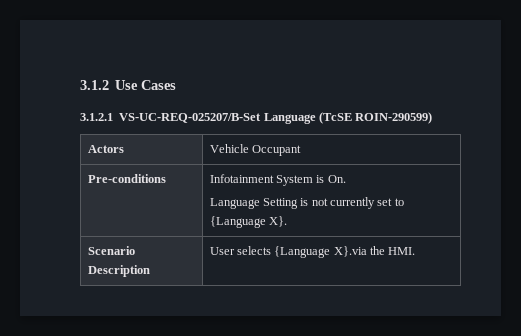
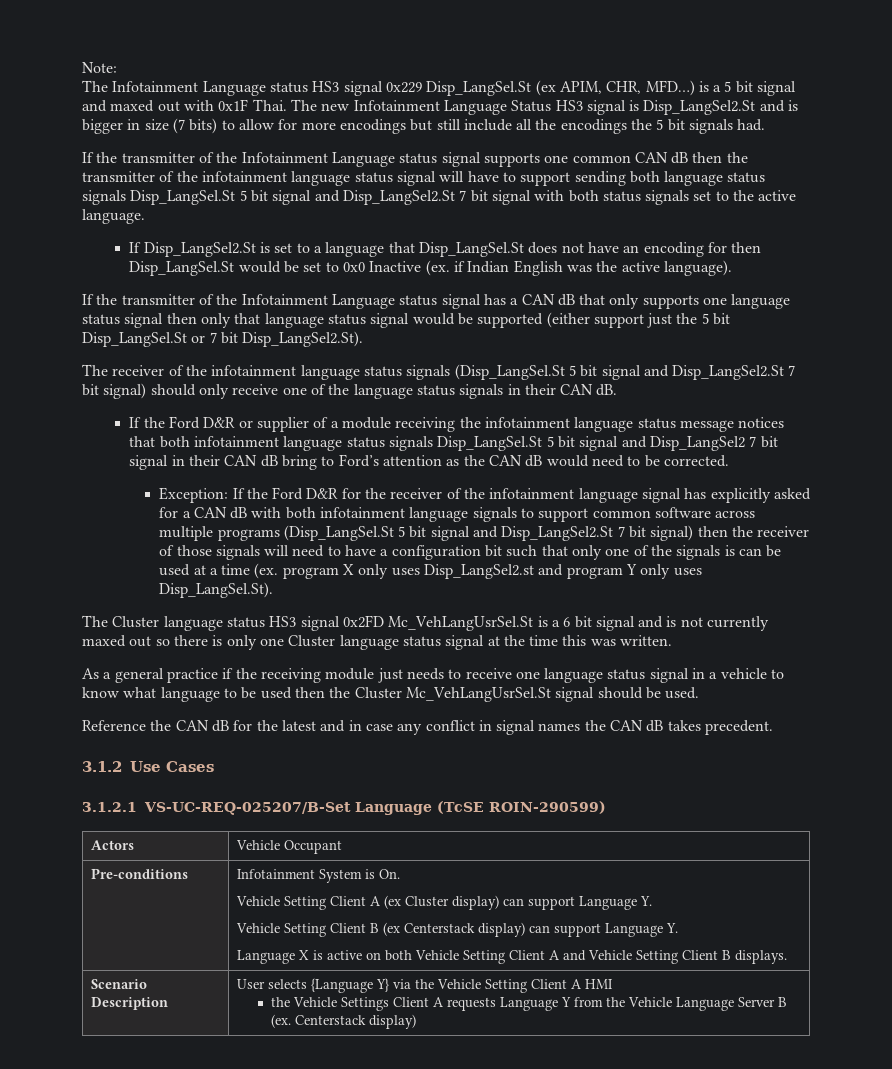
+ Note:
+ The Infotainment Language status HS3 signal 0x229 Disp_LangSel.St (ex APIM, CHR, MFD…) is a 5 bit signal and maxed out with 0x1F Thai. The new Infotainment Language Status HS3 signal is Disp_LangSel2.St and is bigger in size (7 bits) to allow for more encodings but still include all the encodings the 5 bit signals had.
+ If the transmitter of the Infotainment Language status signal supports one common CAN dB then the transmitter of the infotainment language status signal will have to support sending both language status signals Disp_LangSel.St 5 bit signal and Disp_LangSel2.St 7 bit signal with both status signals set to the active language.
+ If Disp_LangSel2.St is set to a language that Disp_LangSel.St does not have an encoding for then Disp_LangSel.St would be set to 0x0 Inactive (ex. if Indian English was the active language).
+ If the transmitter of the Infotainment Language status signal has a CAN dB that only supports one language status signal then only that language status signal would be supported (either support just the 5 bit Disp_LangSel.St or 7 bit Disp_LangSel2.St).
+ The receiver of the infotainment language status signals (Disp_LangSel.St 5 bit signal and Disp_LangSel2.St 7 bit signal) should only receive one of the language status signals in their CAN dB.
+ If the Ford D&R or supplier of a module receiving the infotainment language status message notices that both infotainment language status signals Disp_LangSel.St 5 bit signal and Disp_LangSel2 7 bit signal in their CAN dB bring to Ford’s attention as the CAN dB would need to be corrected.
+ Exception: If the Ford D&R for the receiver of the infotainment language signal has explicitly asked for a CAN dB with both infotainment language signals to support common software across multiple programs (Disp_LangSel.St 5 bit signal and Disp_LangSel2.St 7 bit signal) then the receiver of those signals will need to have a configuration bit such that only one of the signals is can be used at a time (ex. program X only uses Disp_LangSel2.st and program Y only uses Disp_LangSel.St).
+ The Cluster language status HS3 signal 0x2FD Mc_VehLangUsrSel.St is a 6 bit signal and is not currently maxed out so there is only one Cluster language status signal at the time this was written.
+ As a general practice if the receiving module just needs to receive one language status signal in a vehicle to know what language to be used then the Cluster Mc_VehLangUsrSel.St signal should be used.
+ Reference the CAN dB for the latest and in case any conflict in signal names the CAN dB takes precedent.
- Language Setting is not currently set to {Language X}.
+ Vehicle Setting Client A (ex Cluster display) can support Language Y.
+ Vehicle Setting Client B (ex Centerstack display) can support Language Y.
+ Language X is active on both Vehicle Setting Client A and Vehicle Setting Client B displays.
- Scenario Description | User selects {Language X}.via the HMI.
+ Scenario Description | User selects {Language Y} via the Vehicle Setting Client A HMI
+ the Vehicle Settings Client A requests Language Y from the Vehicle Language Server B (ex. Centerstack display)

